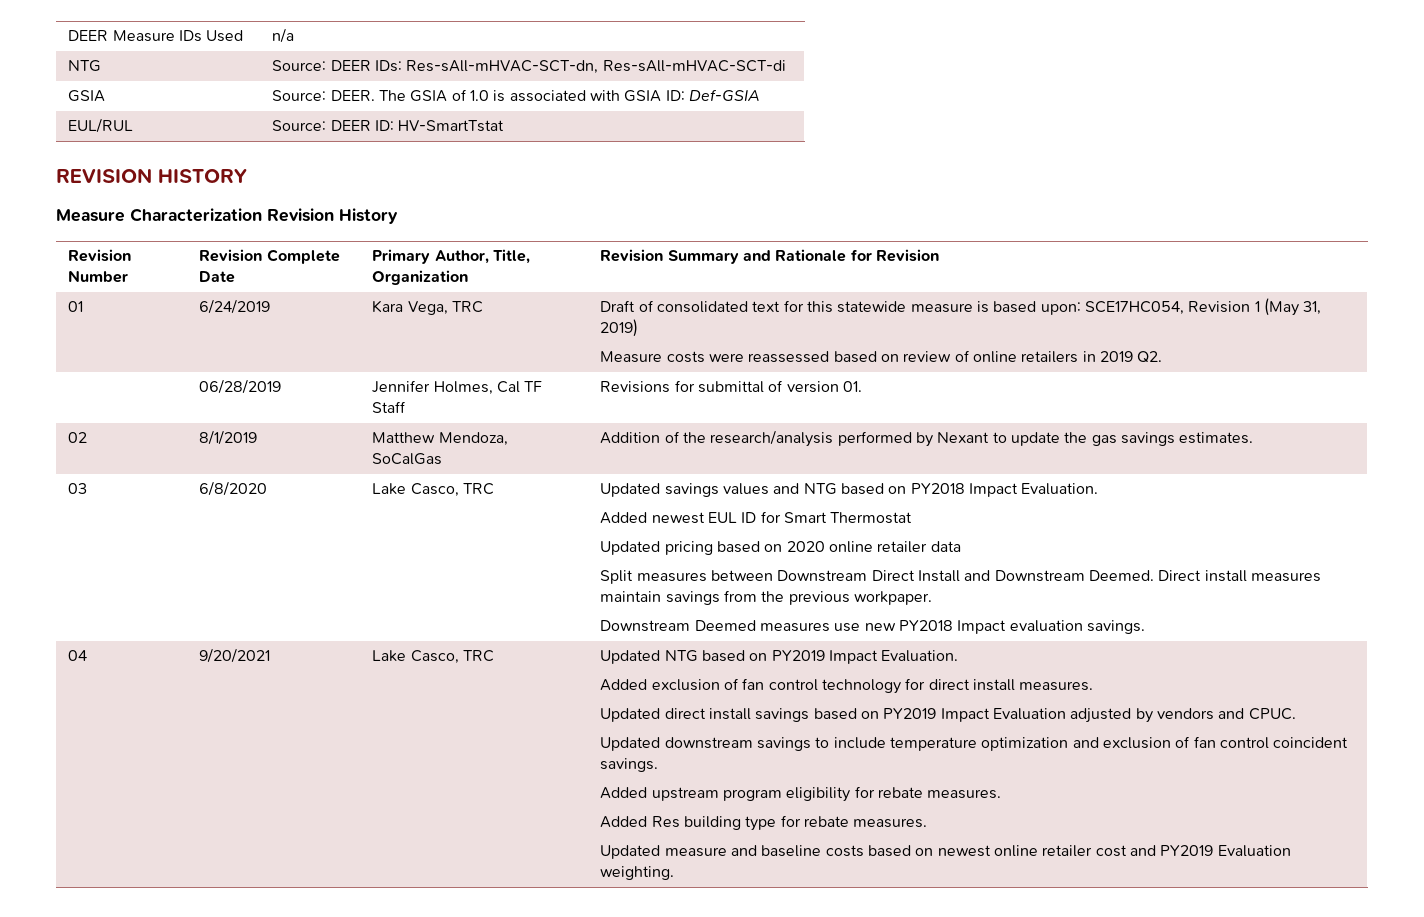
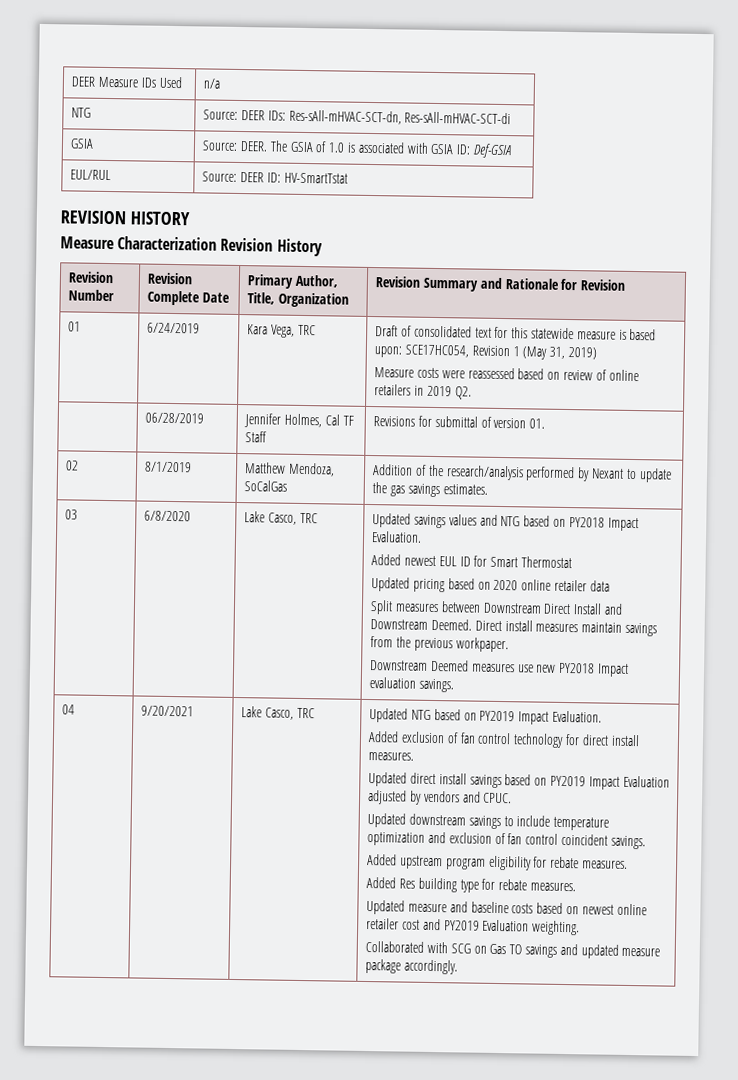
+ Collaborated with SCG on Gas TO savings and updated measure package accordingly.

